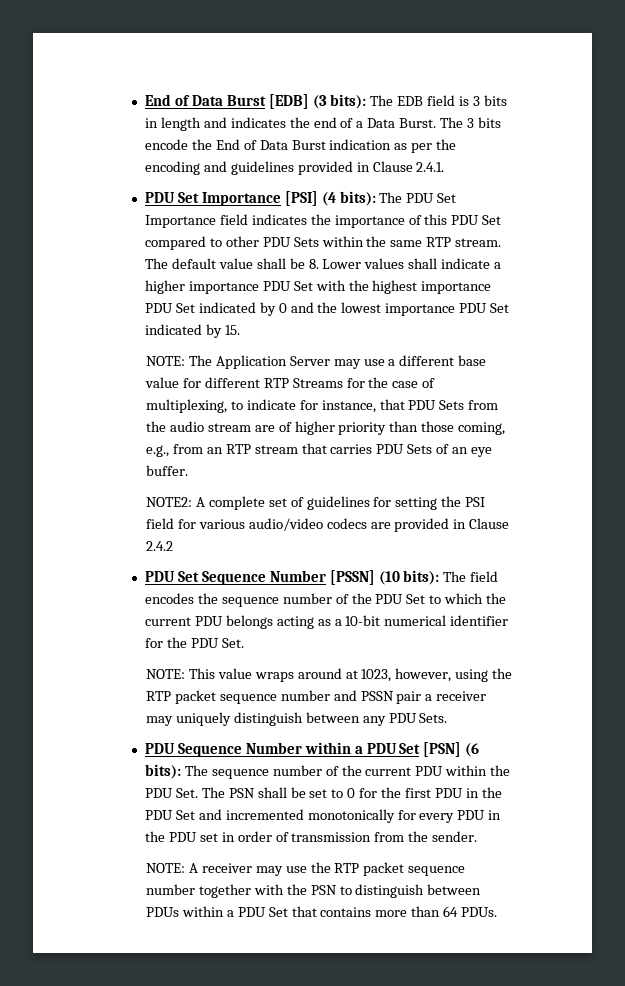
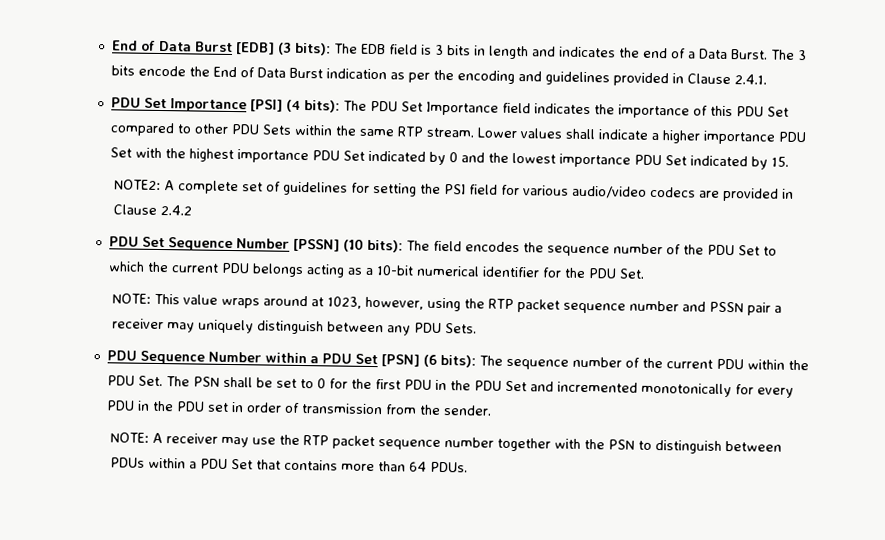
- The default value shall be 8. Lower values shall indicate a higher importance PDU Set with the highest importance PDU Set indicated by 0 and the lowest importance PDU Set indicated by 15.
+ Lower values shall indicate a higher importance PDU Set with the highest importance PDU Set indicated by 0 and the lowest importance PDU Set indicated by 15.
- NOTE: The Application Server may use a different base value for different RTP Streams for the case of multiplexing, to indicate for instance, that PDU Sets from the audio stream are of higher priority than those coming, e.g., from an RTP stream that carries PDU Sets of an eye buffer.

